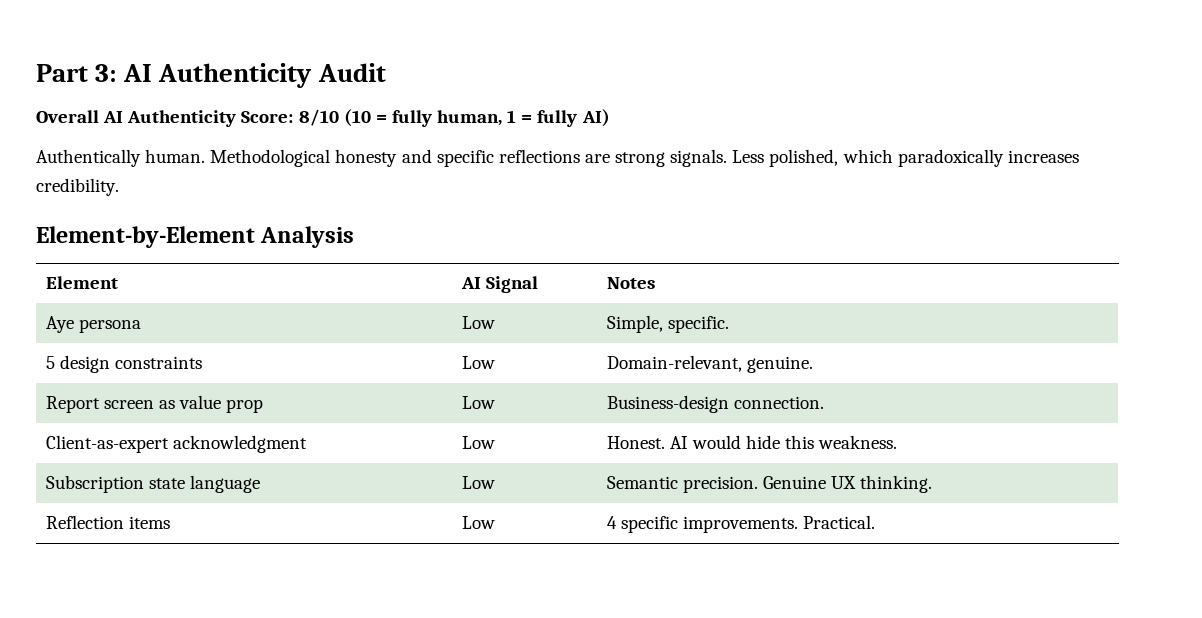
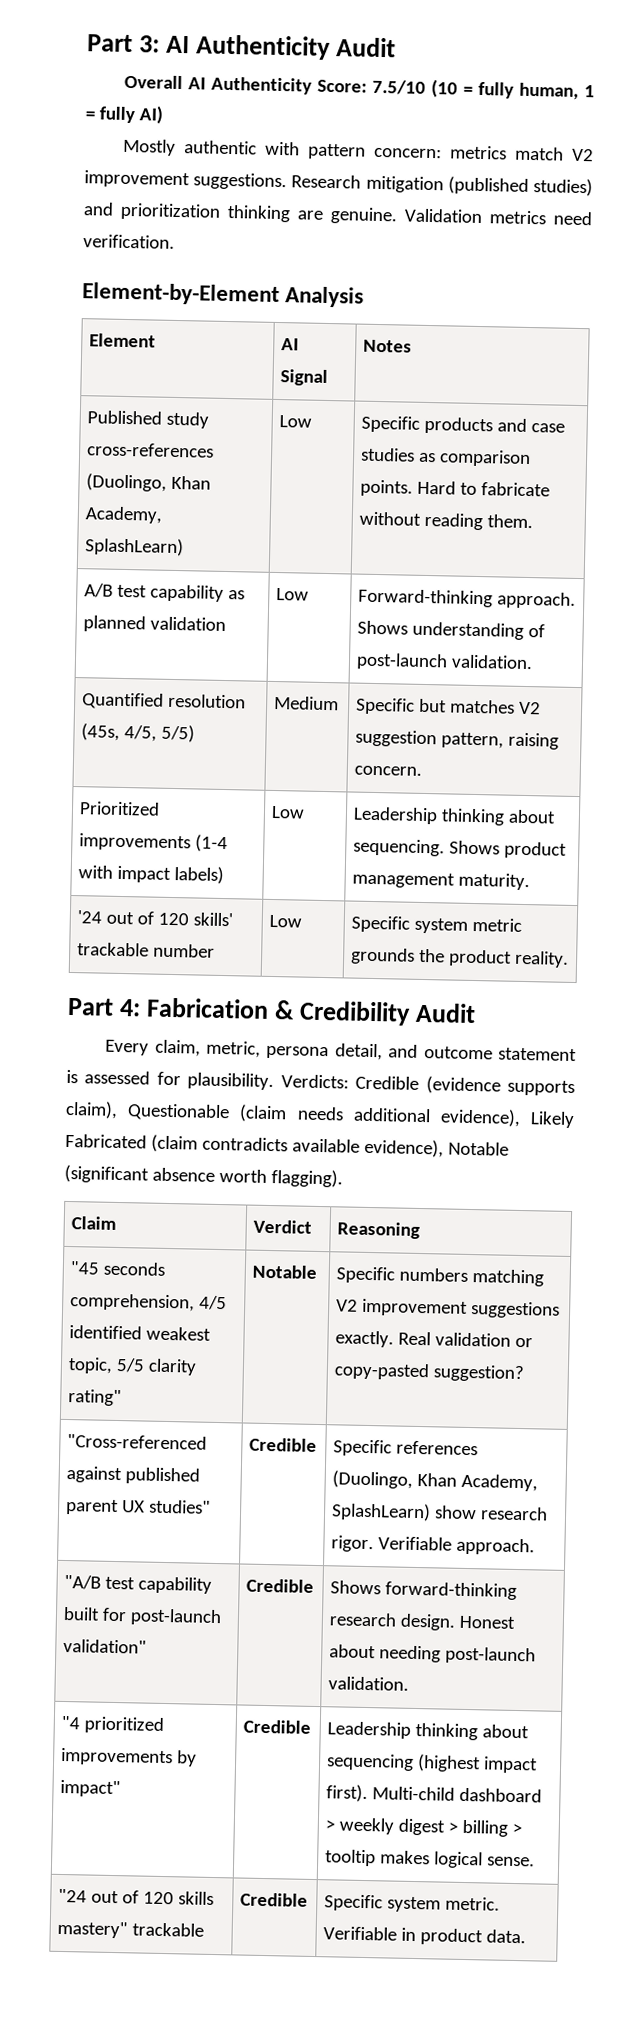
- Overall AI Authenticity Score: 8/10 (10 = fully human, 1 = fully AI)
+ Overall AI Authenticity Score: 7.5/10 (10 = fully human, 1 = fully AI)
- Authentically human. Methodological honesty and specific reflections are strong signals. Less polished, which paradoxically increases credibility.
+ Mostly authentic with pattern concern: metrics match V2 improvement suggestions. Research mitigation (published studies) and prioritization thinking are genuine. Validation metrics need verification.
- Aye persona | Low | Simple, specific.
- 5 design constraints | Low | Domain-relevant, genuine.
- Report screen as value prop | Low | Business-design connection.
- Client-as-expert acknowledgment | Low | Honest. AI would hide this weakness.
- Subscription state language | Low | Semantic precision. Genuine UX thinking.
- Reflection items | Low | 4 specific improvements. Practical.
+ Published study cross-references (Duolingo, Khan Academy, SplashLearn) | Low | Specific products and case studies as comparison points. Hard to fabricate without reading them.
+ A/B test capability as planned validation | Low | Forward-thinking approach. Shows understanding of post-launch validation.
+ Quantified resolution (45s, 4/5, 5/5) | Medium | Specific but matches V2 suggestion pattern, raising concern.
+ Prioritized improvements (1-4 with impact labels) | Low | Leadership thinking about sequencing. Shows product management maturity.
+ '24 out of 120 skills' trackable number | Low | Specific system metric grounds the product reality.
+ Part 4: Fabrication & Credibility Audit
+ Every claim, metric, persona detail, and outcome statement is assessed for plausibility. Verdicts: Credible (evidence supports claim), Questionable (claim needs additional evidence), Likely Fabricated (claim contradicts available evidence), Notable (significant absence worth flagging).
+ Claim | Verdict | Reasoning
+ "45 seconds comprehension, 4/5 identified weakest topic, 5/5 clarity rating" | Notable | Specific numbers matching V2 improvement suggestions exactly. Real validation or copy-pasted suggestion?
+ "Cross-referenced against published parent UX studies" | Credible | Specific references (Duolingo, Khan Academy, SplashLearn) show research rigor. Verifiable approach.
+ "A/B test capability built for post-launch validation" | Credible | Shows forward-thinking research design. Honest about needing post-launch validation.
+ "4 prioritized improvements by impact" | Credible | Leadership thinking about sequencing (highest impact first). Multi-child dashboard > weekly digest > billing > tooltip makes logical sense.
+ "24 out of 120 skills mastery" trackable | Credible | Specific system metric. Verifiable in product data.

